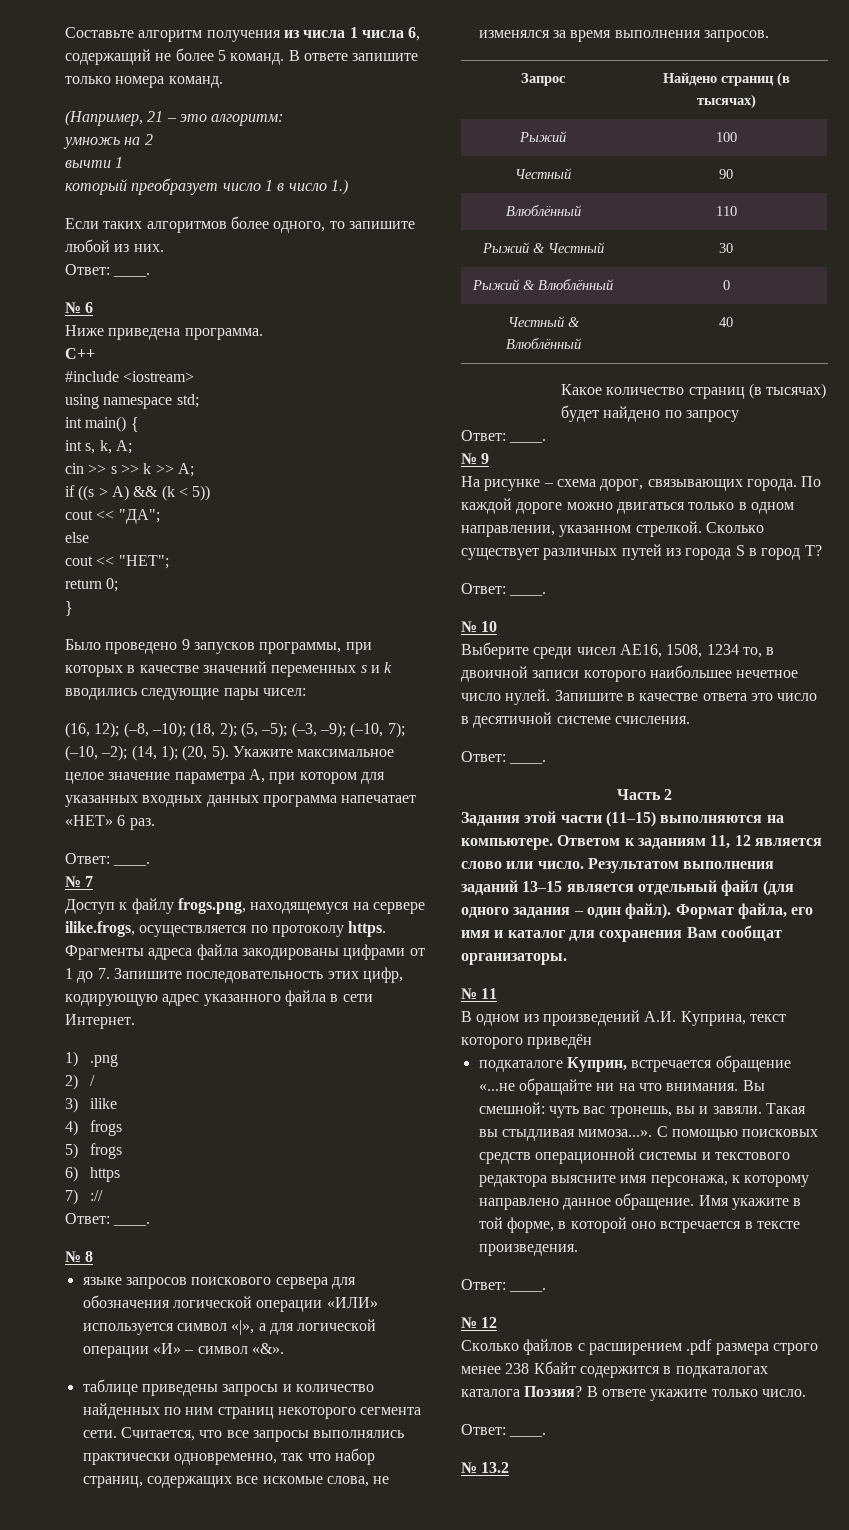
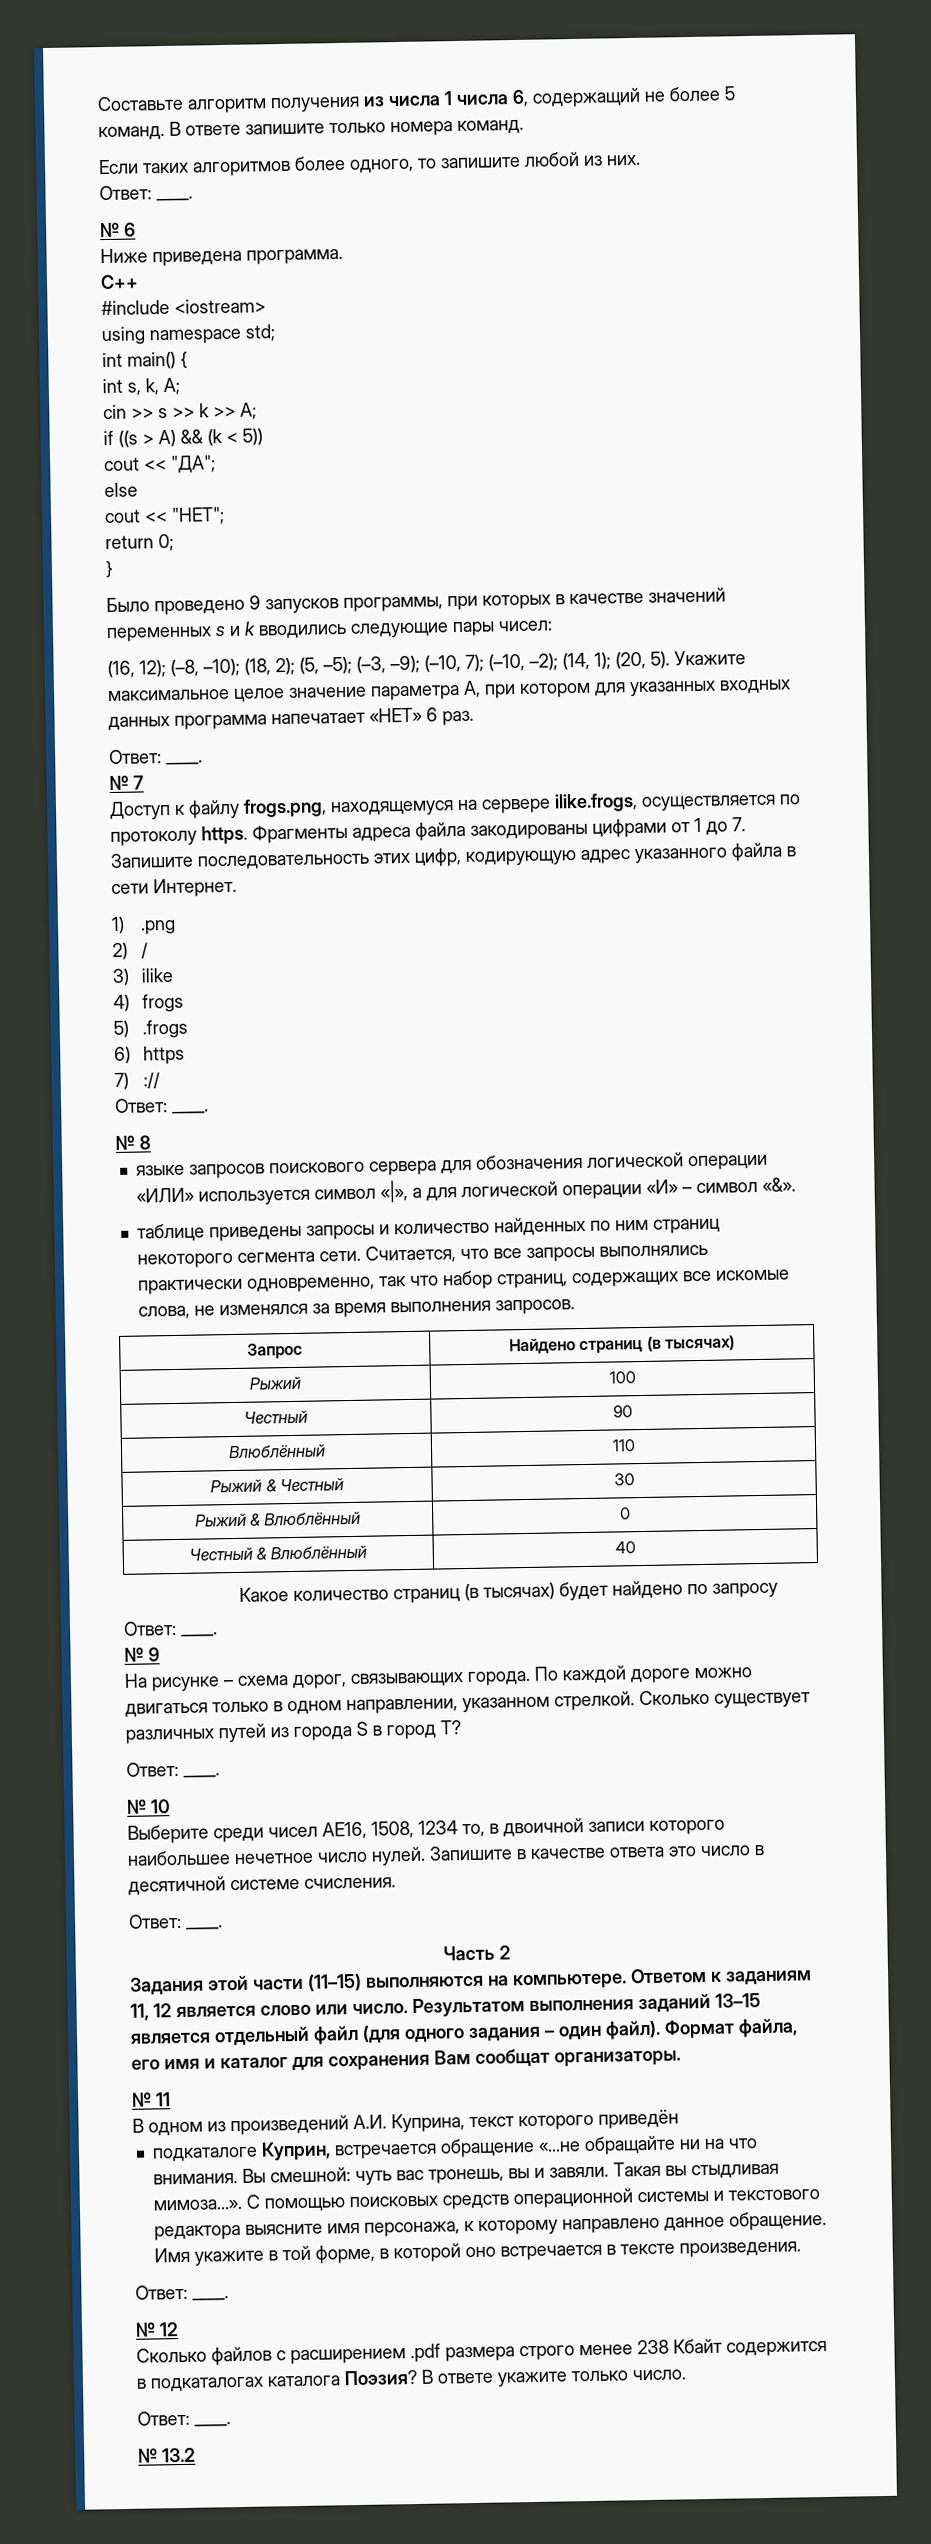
- (Например, 21 – это алгоритм:
- умножь на 2
- вычти 1
- который преобразует число 1 в число 1.)
- 5) frogs
+ 5) .frogs

